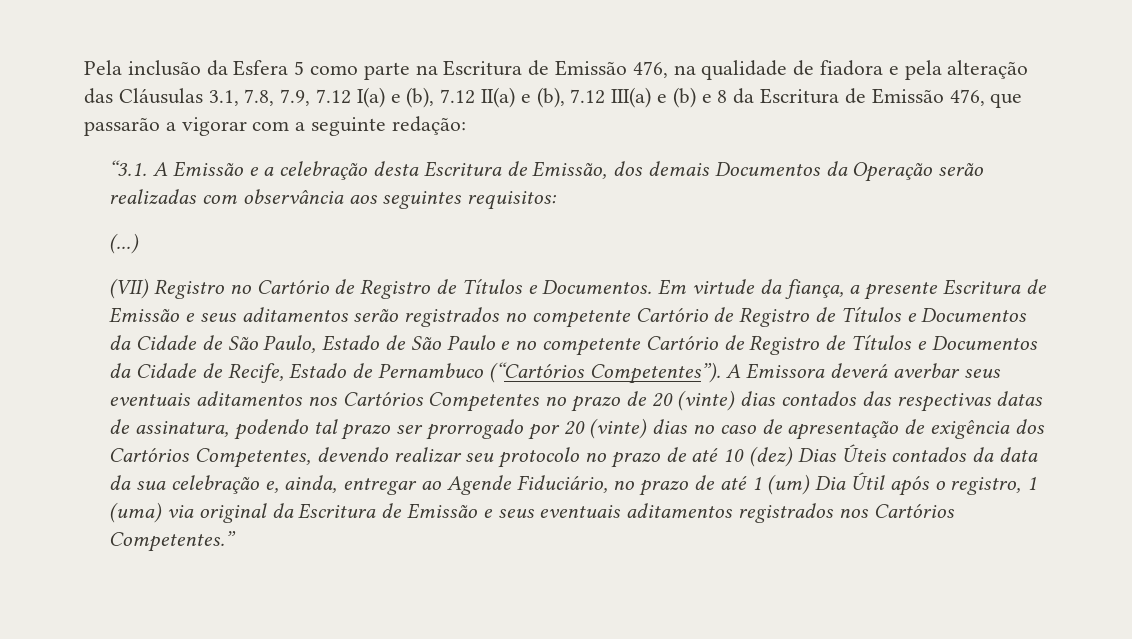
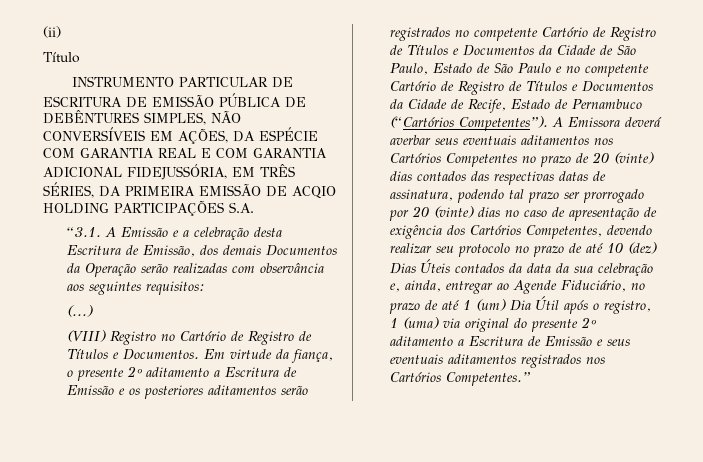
- Pela inclusão da Esfera 5 como parte na Escritura de Emissão 476, na qualidade de fiadora e pela alteração das Cláusulas 3.1, 7.8, 7.9, 7.12 I(a) e (b), 7.12 II(a) e (b), 7.12 III(a) e (b) e 8 da Escritura de Emissão 476, que passarão a vigorar com a seguinte redação:
+ (ii)
+ Título
+ INSTRUMENTO PARTICULAR DE ESCRITURA DE EMISSÃO PÚBLICA DE DEBÊNTURES SIMPLES, NÃO CONVERSÍVEIS EM AÇÕES, DA ESPÉCIE COM GARANTIA REAL E COM GARANTIA ADICIONAL FIDEJUSSÓRIA, EM TRÊS SÉRIES, DA PRIMEIRA EMISSÃO DE ACQIO HOLDING PARTICIPAÇÕES S.A.
- (VII) Registro no Cartório de Registro de Títulos e Documentos.
+ (VIII) Registro no Cartório de Registro de Títulos e Documentos.
- Em virtude da fiança, a presente Escritura de Emissão e seus aditamentos serão registrados no competente Cartório de Registro de Títulos e Documentos da Cidade de São Paulo, Estado de São Paulo e no competente Cartório de Registro de Títulos e Documentos da Cidade de Recife, Estado de Pernambuco (“Cartórios Competentes”).
+ Em virtude da fiança, o presente 2º aditamento a Escritura de Emissão e os posteriores aditamentos serão registrados no competente Cartório de Registro de Títulos e Documentos da Cidade de São Paulo, Estado de São Paulo e no competente Cartório de Registro de Títulos e Documentos da Cidade de Recife, Estado de Pernambuco (“Cartórios Competentes”).
- A Emissora deverá averbar seus eventuais aditamentos nos Cartórios Competentes no prazo de 20 (vinte) dias contados das respectivas datas de assinatura, podendo tal prazo ser prorrogado por 20 (vinte) dias no caso de apresentação de exigência dos Cartórios Competentes, devendo realizar seu protocolo no prazo de até 10 (dez) Dias Úteis contados da data da sua celebração e, ainda, entregar ao Agende Fiduciário, no prazo de até 1 (um) Dia Útil após o registro, 1 (uma) via original da Escritura de Emissão e seus eventuais aditamentos registrados nos Cartórios Competentes.”
+ A Emissora deverá averbar seus eventuais aditamentos nos Cartórios Competentes no prazo de 20 (vinte) dias contados das respectivas datas de assinatura, podendo tal prazo ser prorrogado por 20 (vinte) dias no caso de apresentação de exigência dos Cartórios Competentes, devendo realizar seu protocolo no prazo de até 10 (dez) Dias Úteis contados da data da sua celebração e, ainda, entregar ao Agende Fiduciário, no prazo de até 1 (um) Dia Útil após o registro, 1 (uma) via original do presente 2º aditamento a Escritura de Emissão e seus eventuais aditamentos registrados nos Cartórios Competentes.”

